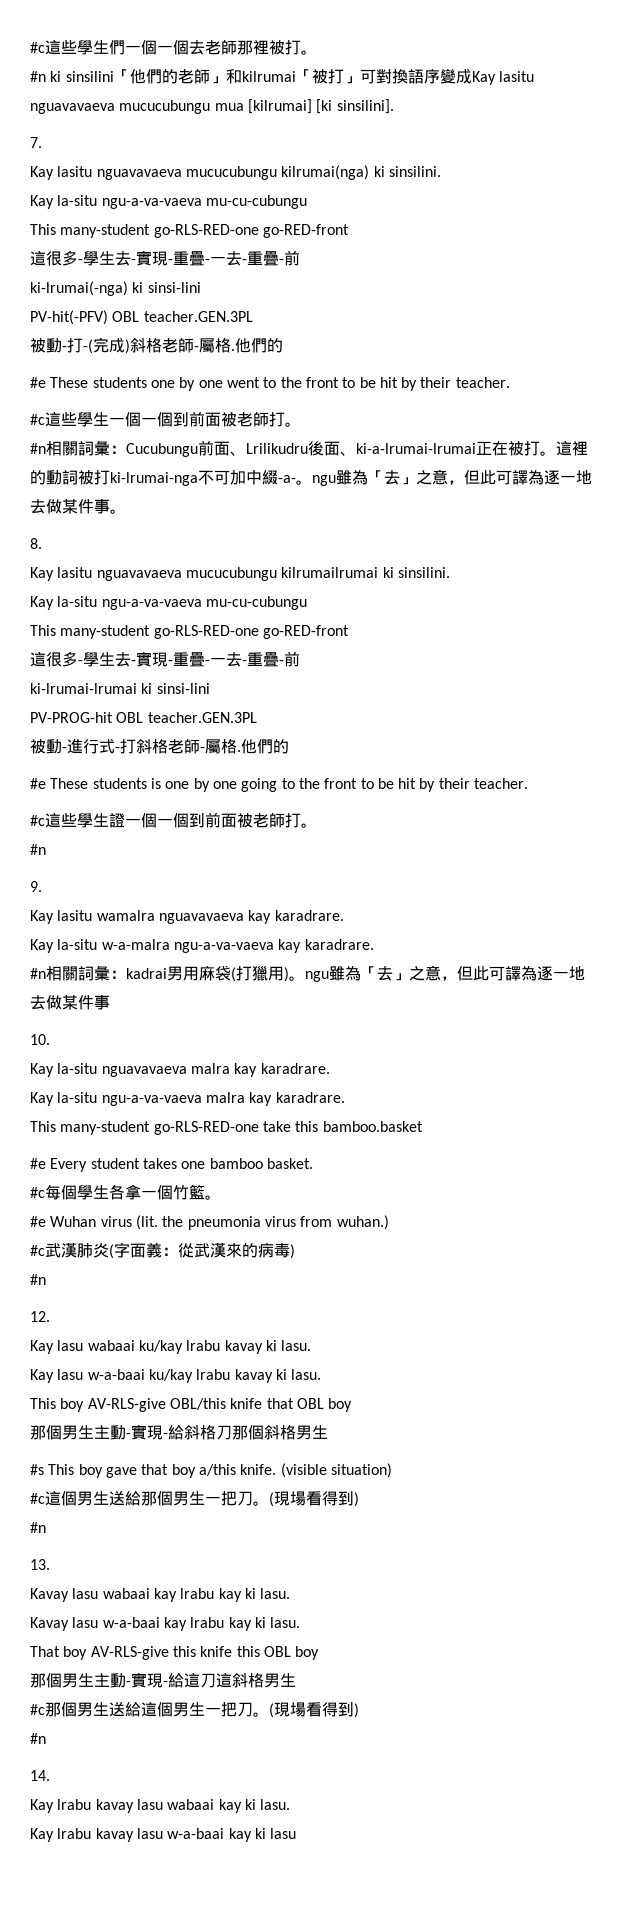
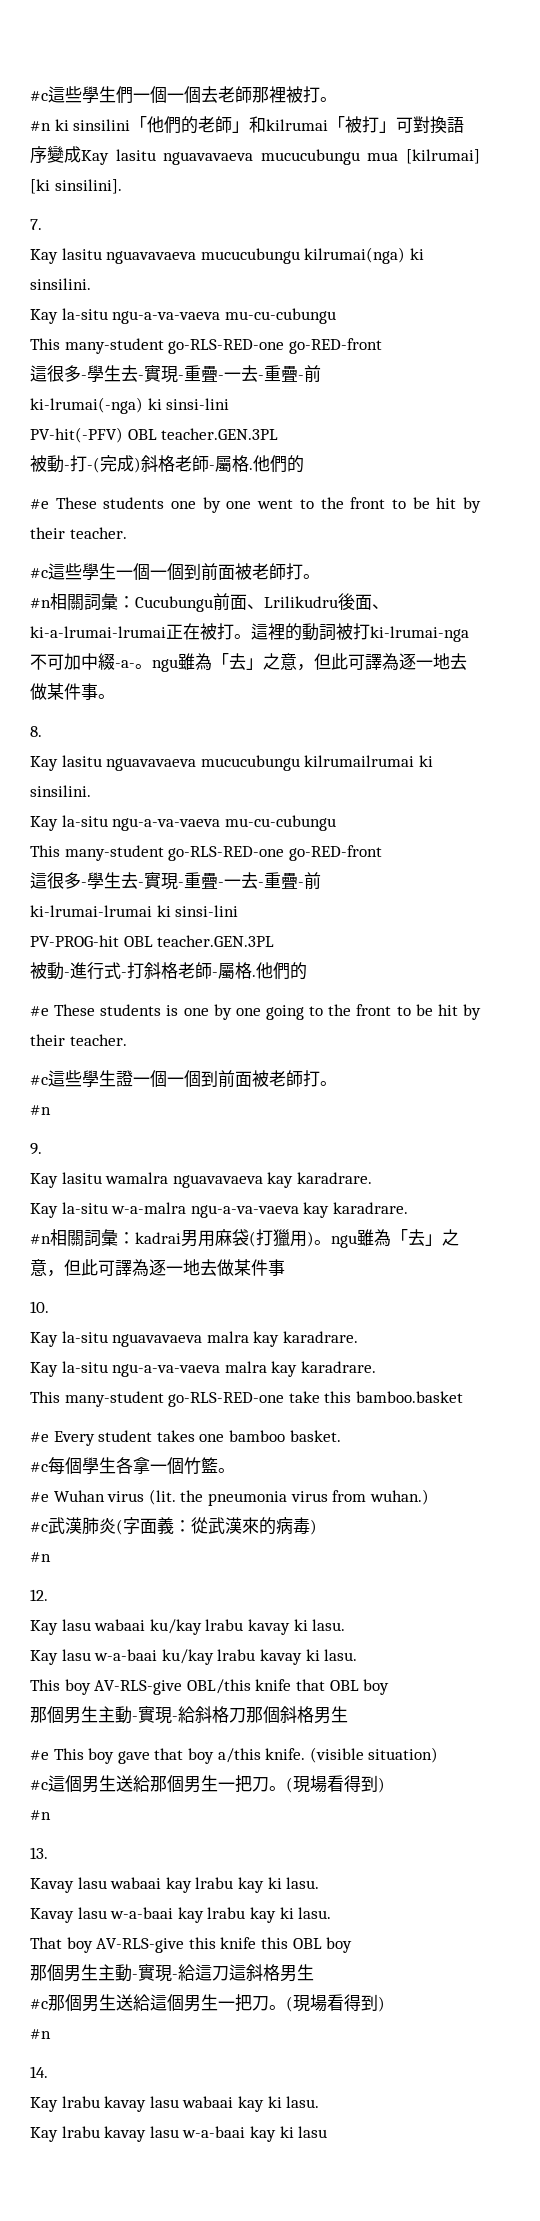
- #s This boy gave that boy a/this knife.
+ #e This boy gave that boy a/this knife.

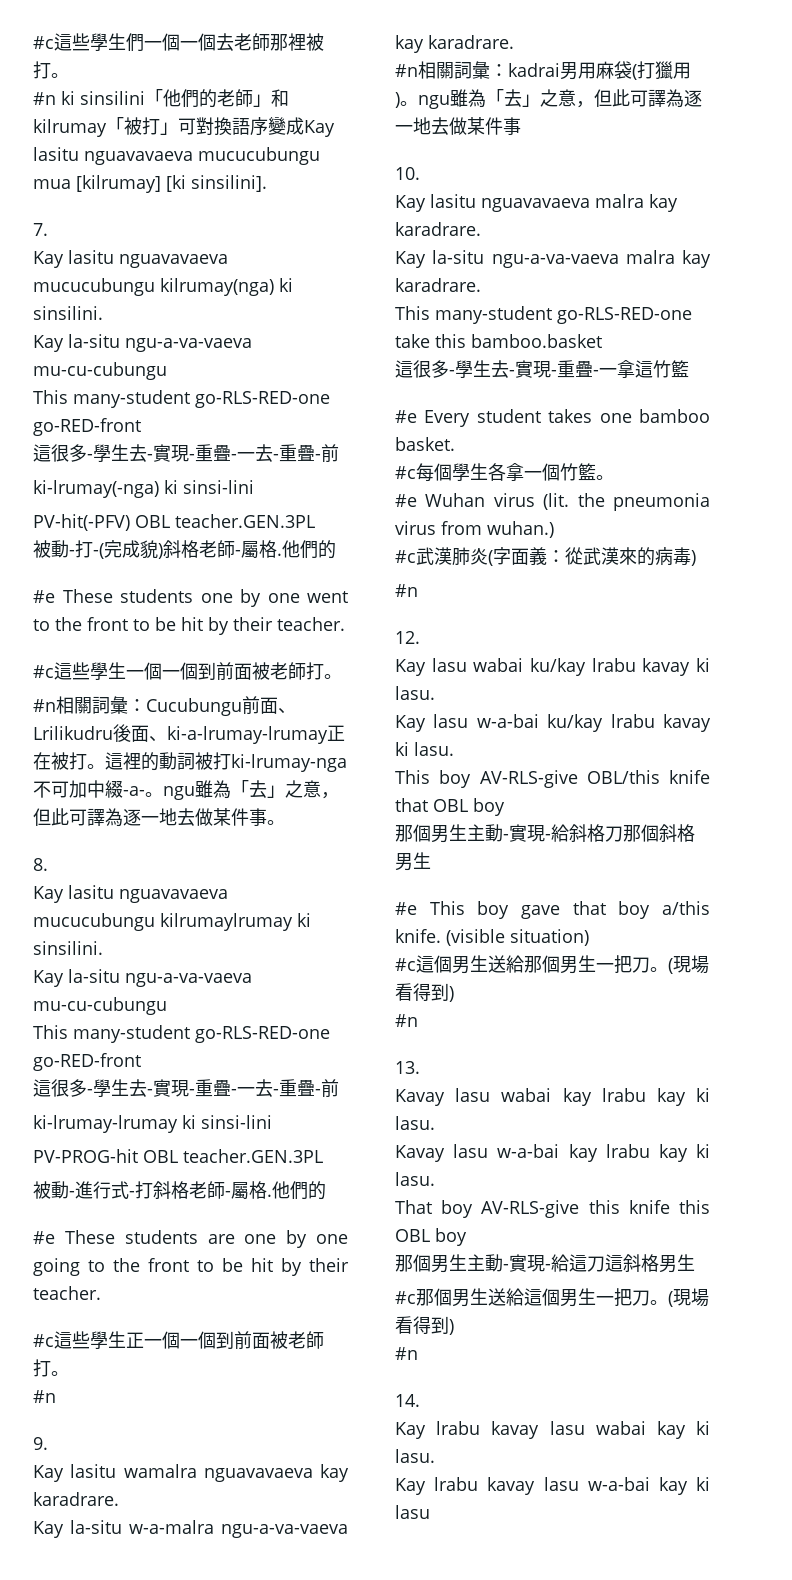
- #n ki sinsilini「他們的老師」和kilrumai「被打」可對換語序變成Kay lasitu nguavavaeva mucucubungu mua [kilrumai] [ki sinsilini].
+ #n ki sinsilini「他們的老師」和kilrumay「被打」可對換語序變成Kay lasitu nguavavaeva mucucubungu mua [kilrumay] [ki sinsilini].
- Kay lasitu nguavavaeva mucucubungu kilrumai(nga) ki sinsilini.
+ Kay lasitu nguavavaeva mucucubungu kilrumay(nga) ki sinsilini.
- ki-lrumai(-nga) ki sinsi-lini
+ ki-lrumay(-nga) ki sinsi-lini
- 被動-打-(完成)斜格老師-屬格.
+ 被動-打-(完成貌)斜格老師-屬格.
- #n相關詞彙：Cucubungu前面、Lrilikudru後面、ki-a-lrumai-lrumai正在被打。
+ #n相關詞彙：Cucubungu前面、Lrilikudru後面、ki-a-lrumay-lrumay正在被打。
- 這裡的動詞被打ki-lrumai-nga不可加中綴-a-。ngu雖為「去」之意，但此可譯為逐一地去做某件事。
+ 這裡的動詞被打ki-lrumay-nga不可加中綴-a-。ngu雖為「去」之意，但此可譯為逐一地去做某件事。
- Kay lasitu nguavavaeva mucucubungu kilrumailrumai ki sinsilini.
+ Kay lasitu nguavavaeva mucucubungu kilrumaylrumay ki sinsilini.
- ki-lrumai-lrumai ki sinsi-lini
+ ki-lrumay-lrumay ki sinsi-lini
- #e These students is one by one going to the front to be hit by their teacher.
+ #e These students are one by one going to the front to be hit by their teacher.
- #c這些學生證一個一個到前面被老師打。
+ #c這些學生正一個一個到前面被老師打。
- Kay la-situ nguavavaeva malra kay karadrare.
+ Kay lasitu nguavavaeva malra kay karadrare.
+ 這很多-學生去-實現-重疊-一拿這竹籃
- Kay lasu wabaai ku/kay lrabu kavay ki lasu.
+ Kay lasu wabai ku/kay lrabu kavay ki lasu.
- Kay lasu w-a-baai ku/kay lrabu kavay ki lasu.
+ Kay lasu w-a-bai ku/kay lrabu kavay ki lasu.
- Kavay lasu wabaai kay lrabu kay ki lasu.
+ Kavay lasu wabai kay lrabu kay ki lasu.
- Kavay lasu w-a-baai kay lrabu kay ki lasu.
+ Kavay lasu w-a-bai kay lrabu kay ki lasu.
- Kay lrabu kavay lasu wabaai kay ki lasu.
+ Kay lrabu kavay lasu wabai kay ki lasu.
- Kay lrabu kavay lasu w-a-baai kay ki lasu
+ Kay lrabu kavay lasu w-a-bai kay ki lasu

